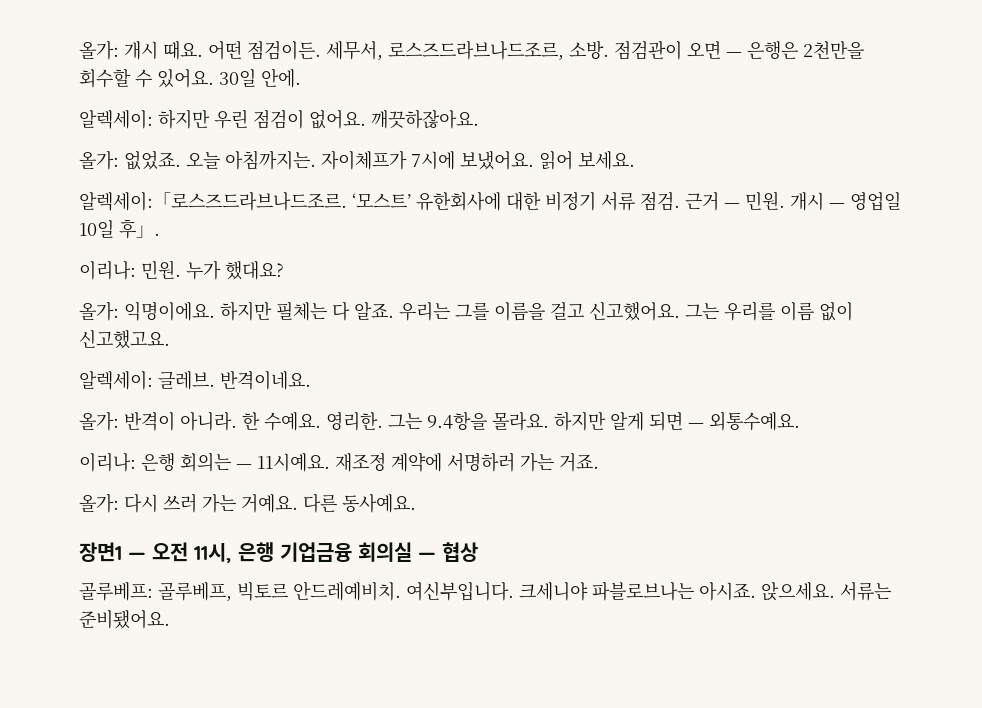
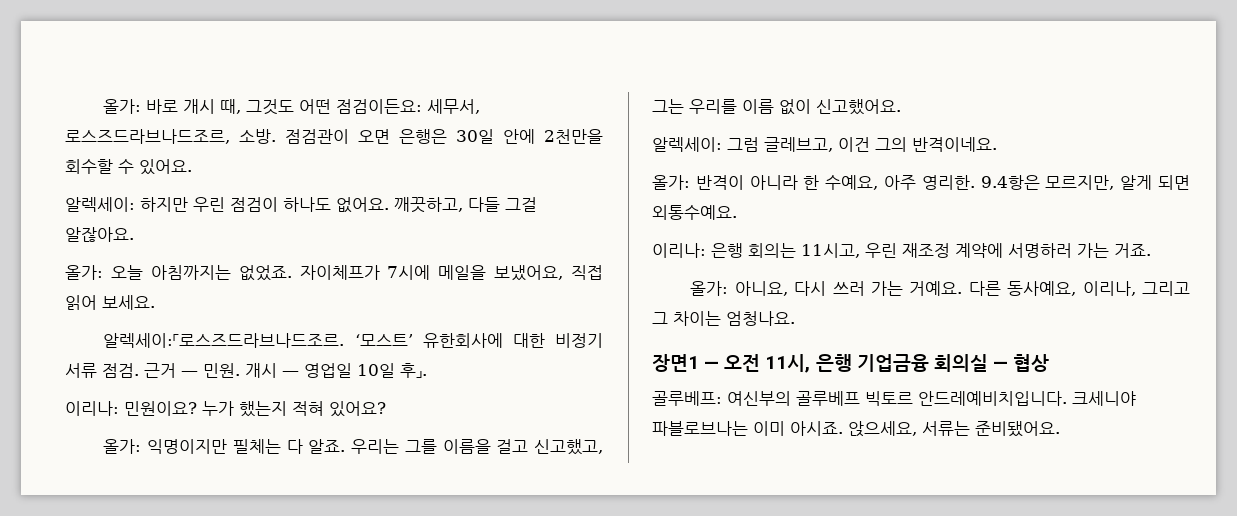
- 올가: 개시 때요. 어떤 점검이든. 세무서, 로스즈드라브나드조르, 소방.
+ 올가: 바로 개시 때, 그것도 어떤 점검이든요: 세무서, 로스즈드라브나드조르, 소방.
- 점검관이 오면 — 은행은 2천만을 회수할 수 있어요. 30일 안에.
+ 점검관이 오면 은행은 30일 안에 2천만을 회수할 수 있어요.
- 알렉세이: 하지만 우린 점검이 없어요. 깨끗하잖아요.
- 올가: 없었죠. 오늘 아침까지는. 자이체프가 7시에 보냈어요. 읽어 보세요.
+ 알렉세이: 하지만 우린 점검이 하나도 없어요. 깨끗하고, 다들 그걸 알잖아요.
+ 올가: 오늘 아침까지는 없었죠. 자이체프가 7시에 메일을 보냈어요, 직접 읽어 보세요.
- 이리나: 민원. 누가 했대요?
- 올가: 익명이에요. 하지만 필체는 다 알죠.
+ 이리나: 민원이요? 누가 했는지 적혀 있어요?
+ 올가: 익명이지만 필체는 다 알죠.
- 우리는 그를 이름을 걸고 신고했어요. 그는 우리를 이름 없이 신고했고요.
- 알렉세이: 글레브. 반격이네요.
+ 우리는 그를 이름을 걸고 신고했고, 그는 우리를 이름 없이 신고했어요.
+ 알렉세이: 그럼 글레브고, 이건 그의 반격이네요.
- 올가: 반격이 아니라. 한 수예요. 영리한. 그는 9.4항을 몰라요. 하지만 알게 되면 — 외통수예요.
+ 올가: 반격이 아니라 한 수예요, 아주 영리한. 9.4항은 모르지만, 알게 되면 외통수예요.
- 이리나: 은행 회의는 — 11시예요. 재조정 계약에 서명하러 가는 거죠.
+ 이리나: 은행 회의는 11시고, 우린 재조정 계약에 서명하러 가는 거죠.
- 올가: 다시 쓰러 가는 거예요.
+ 올가: 아니요, 다시 쓰러 가는 거예요.
- 다른 동사예요.
+ 다른 동사예요, 이리나, 그리고 그 차이는 엄청나요.
- 골루베프: 골루베프, 빅토르 안드레예비치. 여신부입니다. 크세니야 파블로브나는 아시죠. 앉으세요. 서류는 준비됐어요.
+ 골루베프: 여신부의 골루베프 빅토르 안드레예비치입니다. 크세니야 파블로브나는 이미 아시죠. 앉으세요, 서류는 준비됐어요.

